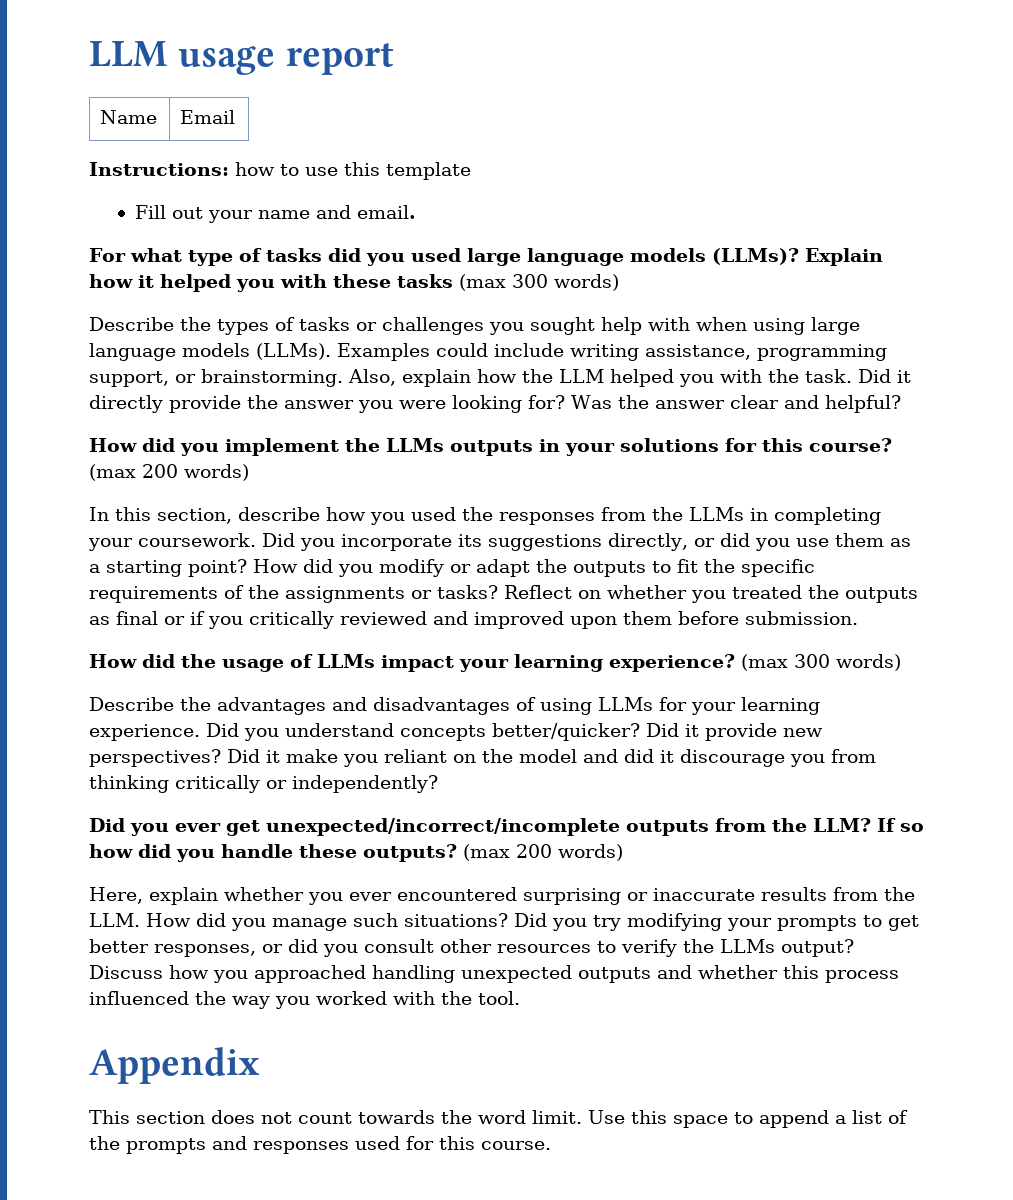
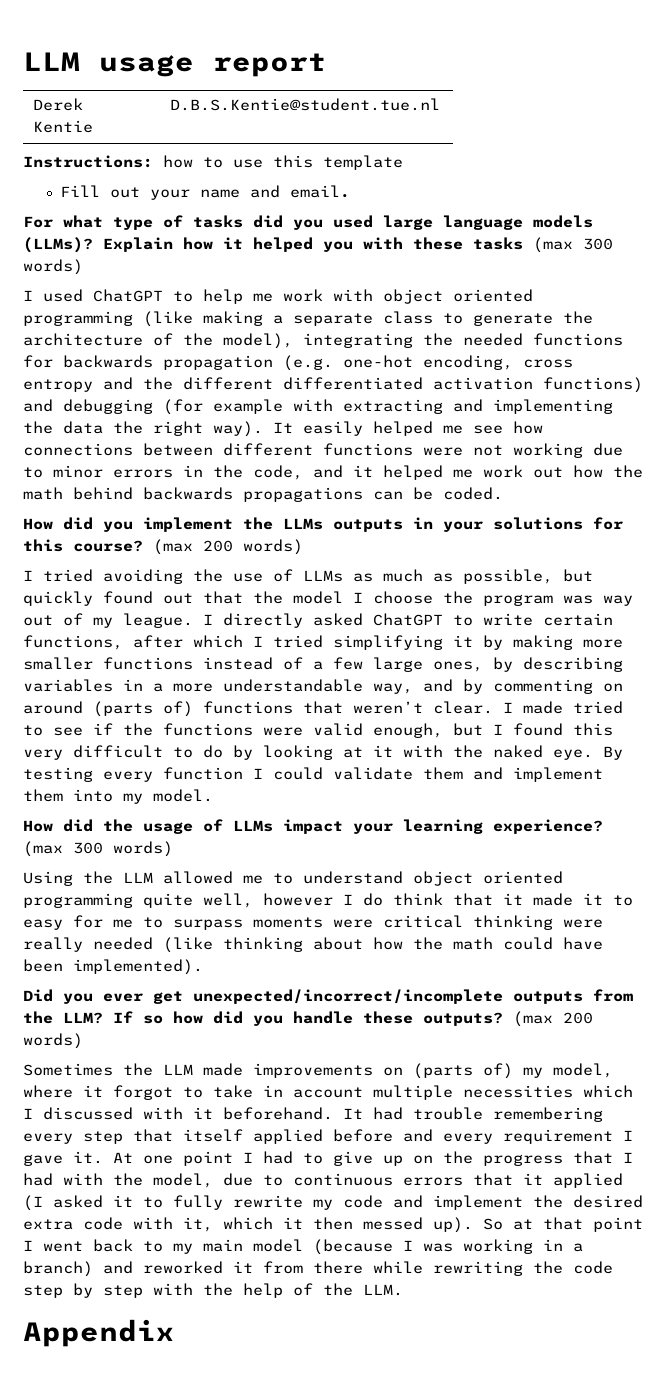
- Name | Email
+ Derek Kentie | D.B.S.Kentie@student.tue.nl
- Describe the types of tasks or challenges you sought help with when using large language models (LLMs). Examples could include writing assistance, programming support, or brainstorming. Also, explain how the LLM helped you with the task. Did it directly provide the answer you were looking for? Was the answer clear and helpful?
+ I used ChatGPT to help me work with object oriented programming (like making a separate class to generate the architecture of the model), integrating the needed functions for backwards propagation (e.g. one-hot encoding, cross entropy and the different differentiated activation functions) and debugging (for example with extracting and implementing the data the right way). It easily helped me see how connections between different functions were not working due to minor errors in the code, and it helped me work out how the math behind backwards propagations can be coded.
- In this section, describe how you used the responses from the LLMs in completing your coursework. Did you incorporate its suggestions directly, or did you use them as a starting point? How did you modify or adapt the outputs to fit the specific requirements of the assignments or tasks? Reflect on whether you treated the outputs as final or if you critically reviewed and improved upon them before submission.
+ I tried avoiding the use of LLMs as much as possible, but quickly found out that the model I choose the program was way out of my league. I directly asked ChatGPT to write certain functions, after which I tried simplifying it by making more smaller functions instead of a few large ones, by describing variables in a more understandable way, and by commenting on around (parts of) functions that weren’t clear. I made tried to see if the functions were valid enough, but I found this very difficult to do by looking at it with the naked eye. By testing every function I could validate them and implement them into my model.
- Describe the advantages and disadvantages of using LLMs for your learning experience. Did you understand concepts better/quicker? Did it provide new perspectives? Did it make you reliant on the model and did it discourage you from thinking critically or independently?
+ Using the LLM allowed me to understand object oriented programming quite well, however I do think that it made it to easy for me to surpass moments were critical thinking were really needed (like thinking about how the math could have been implemented).
- Here, explain whether you ever encountered surprising or inaccurate results from the LLM. How did you manage such situations? Did you try modifying your prompts to get better responses, or did you consult other resources to verify the LLMs output? Discuss how you approached handling unexpected outputs and whether this process influenced the way you worked with the tool.
+ Sometimes the LLM made improvements on (parts of) my model, where it forgot to take in account multiple necessities which I discussed with it beforehand. It had trouble remembering every step that itself applied before and every requirement I gave it. At one point I had to give up on the progress that I had with the model, due to continuous errors that it applied (I asked it to fully rewrite my code and implement the desired extra code with it, which it then messed up). So at that point I went back to my main model (because I was working in a branch) and reworked it from there while rewriting the code step by step with the help of the LLM.
  Appendix
- This section does not count towards the word limit. Use this space to append a list of the prompts and responses used for this course.

